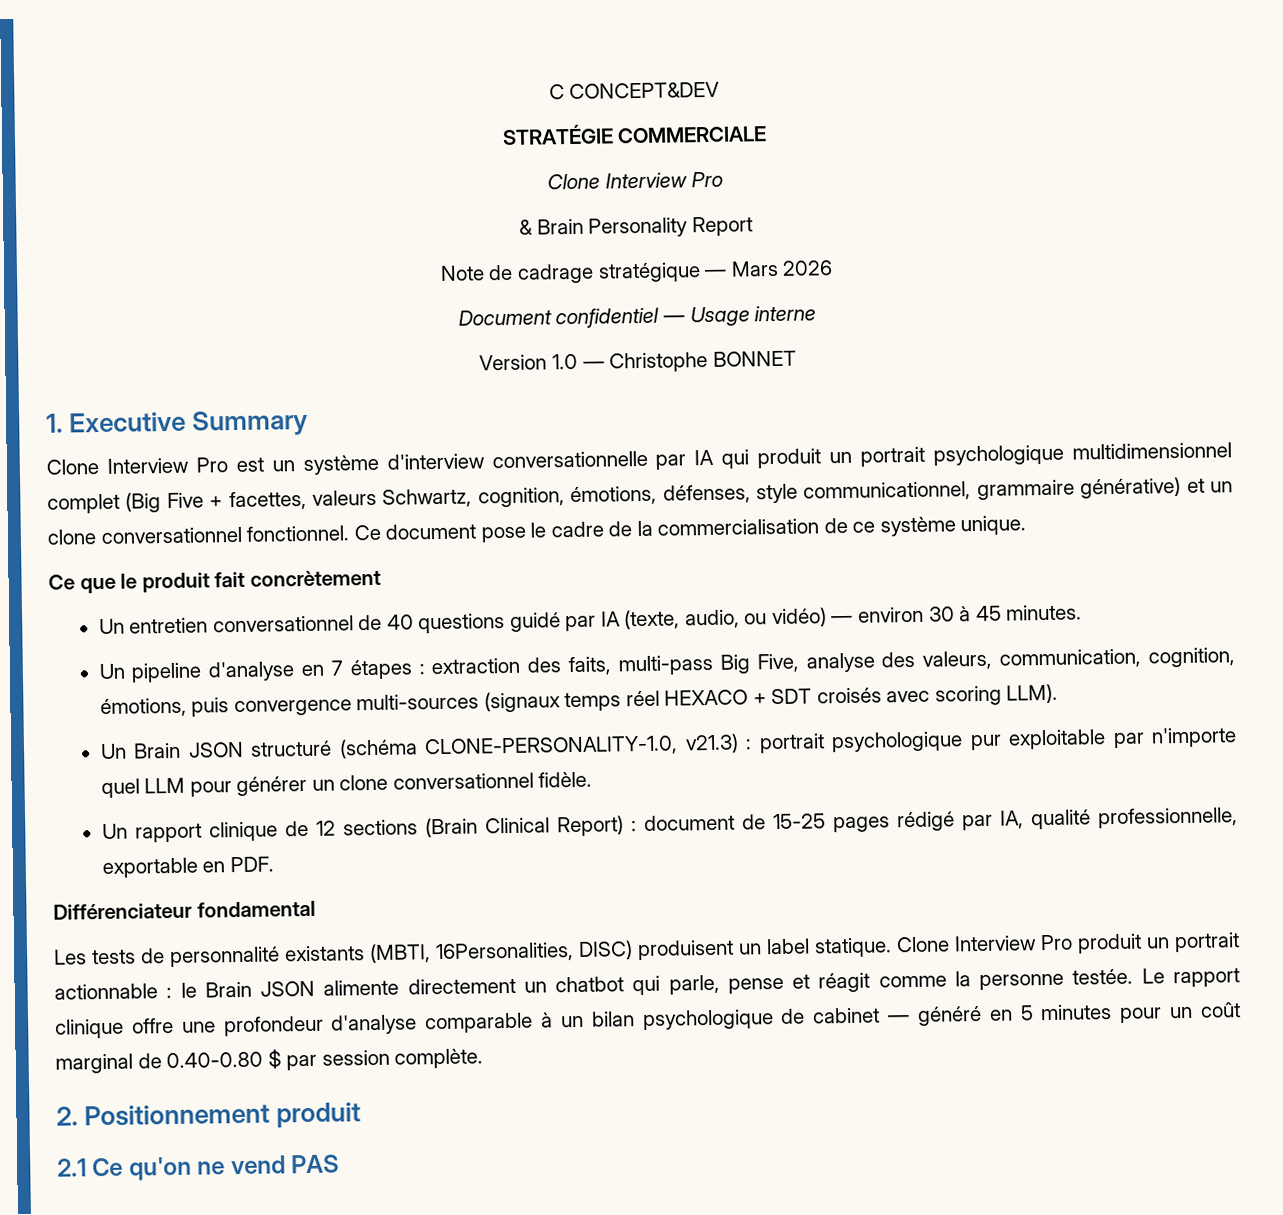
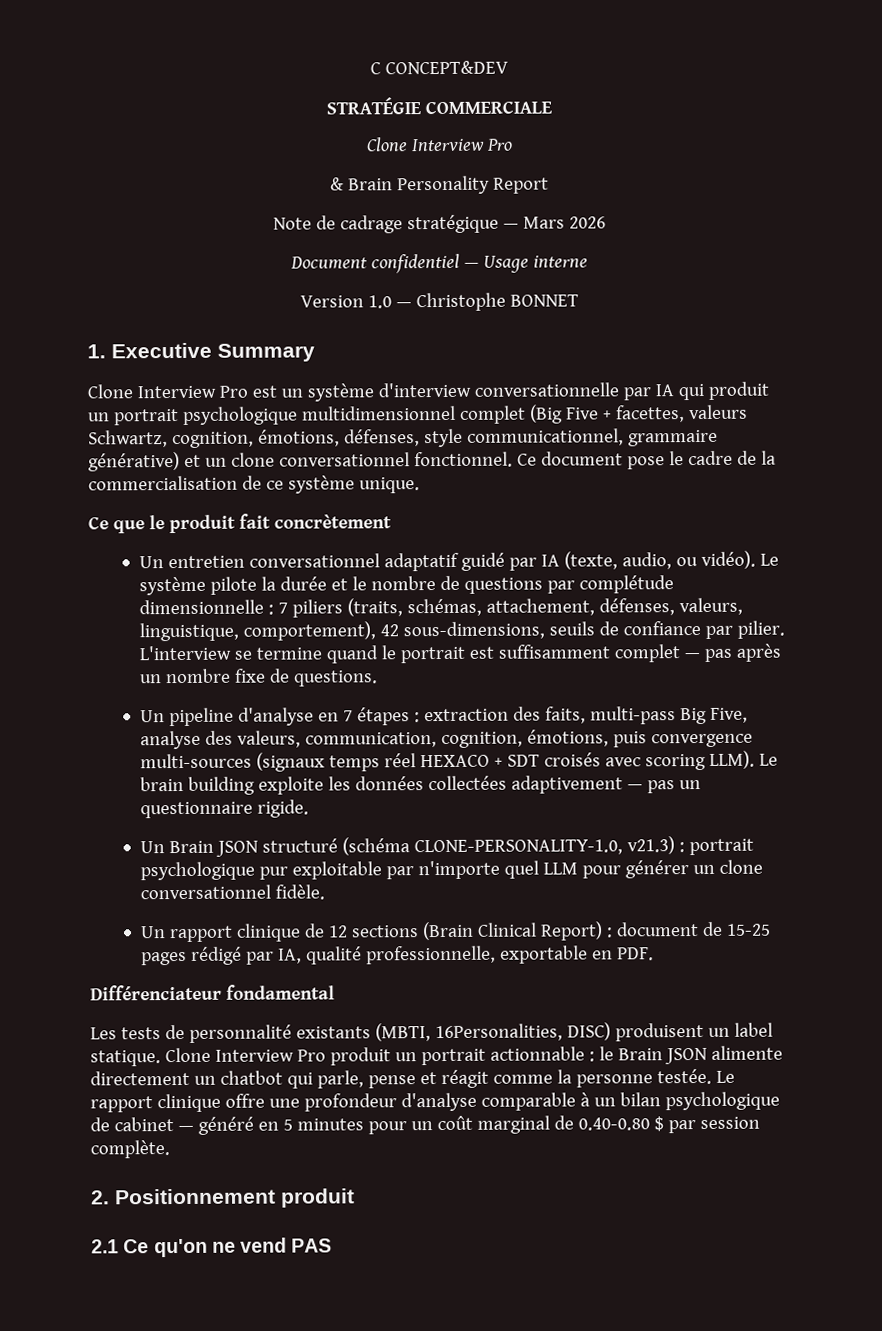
- Un entretien conversationnel de 40 questions guidé par IA (texte, audio, ou vidéo) — environ 30 à 45 minutes.
+ Un entretien conversationnel adaptatif guidé par IA (texte, audio, ou vidéo). Le système pilote la durée et le nombre de questions par complétude dimensionnelle : 7 piliers (traits, schémas, attachement, défenses, valeurs, linguistique, comportement), 42 sous-dimensions, seuils de confiance par pilier. L'interview se termine quand le portrait est suffisamment complet — pas après un nombre fixe de questions.
+ Le brain building exploite les données collectées adaptivement — pas un questionnaire rigide.

